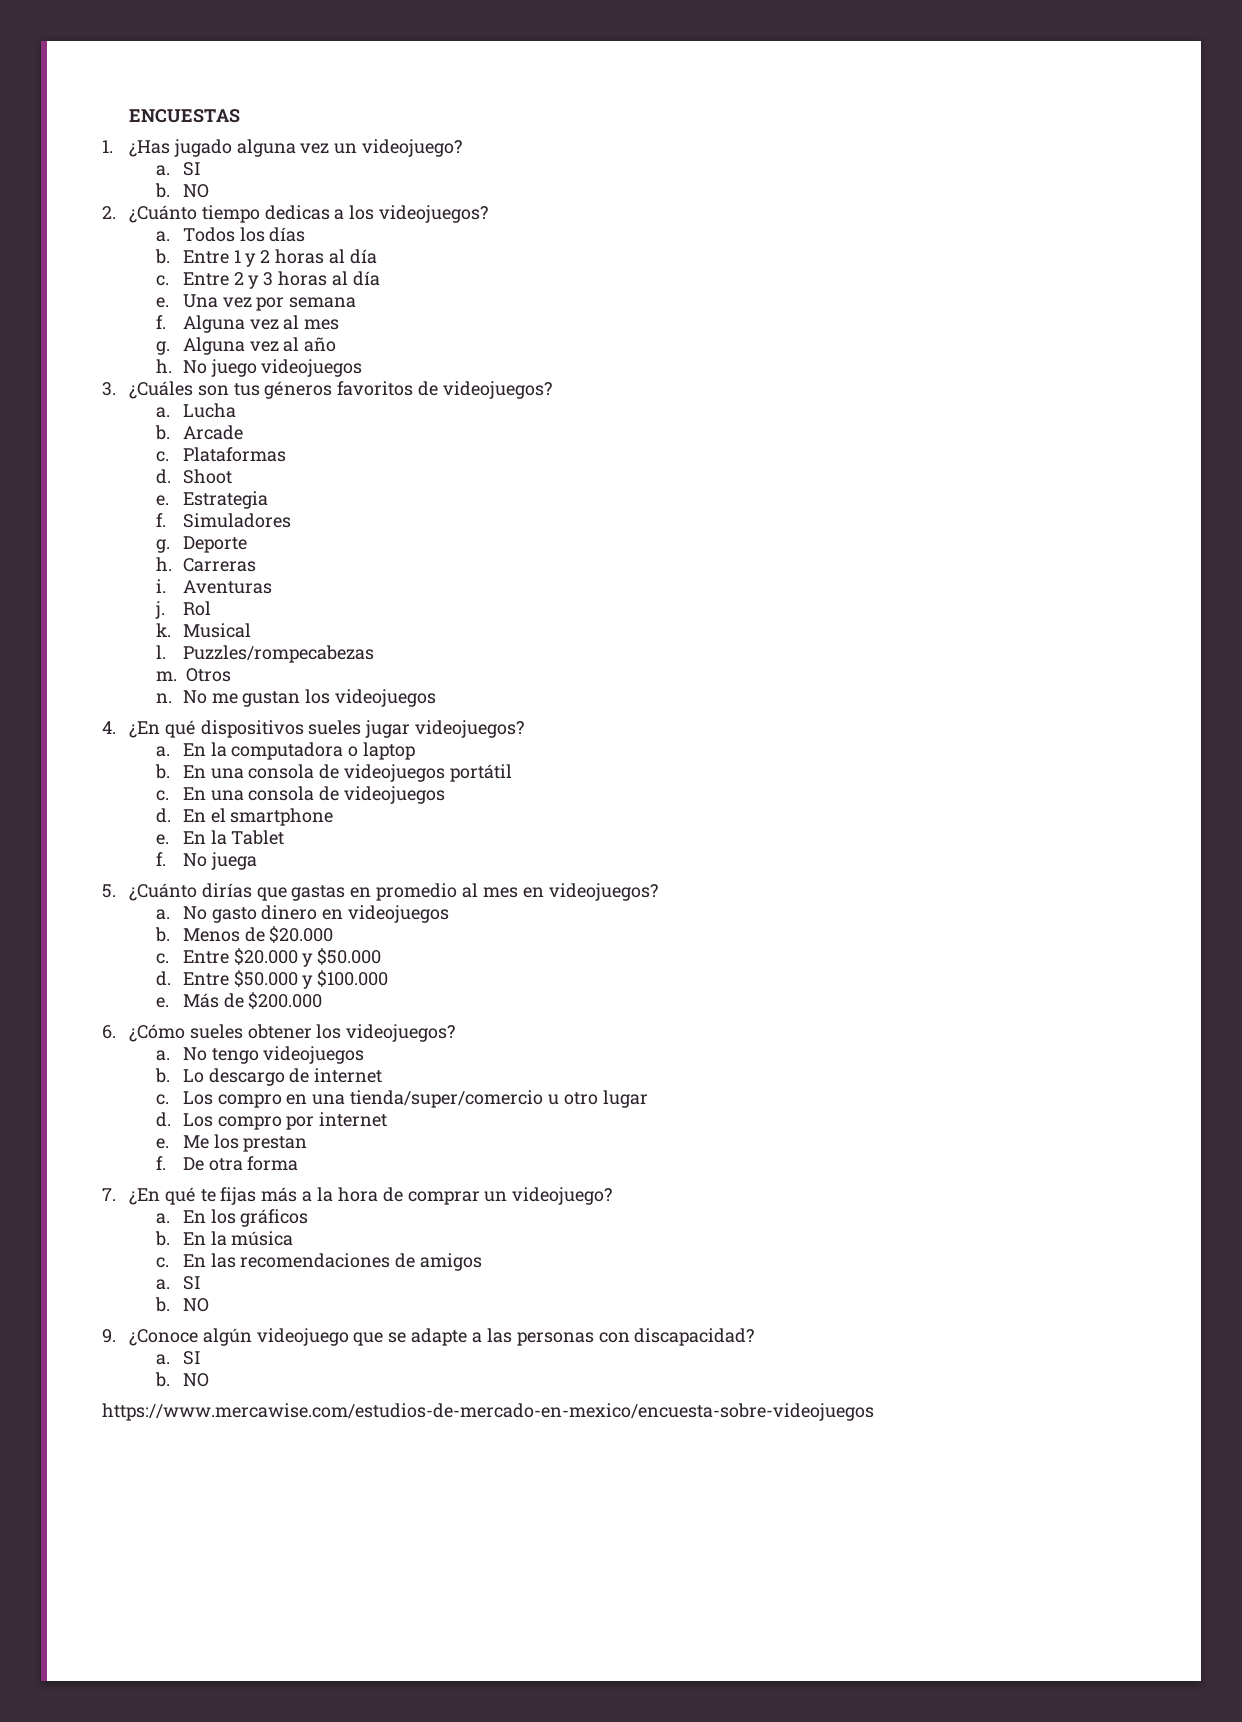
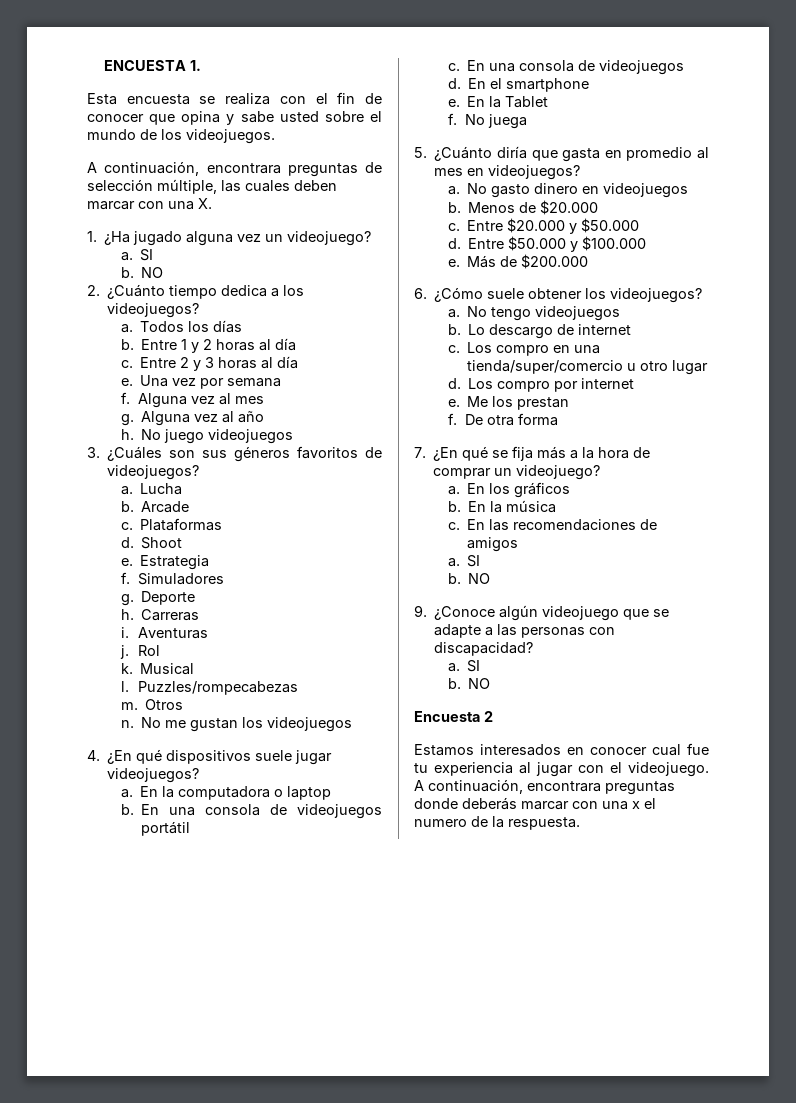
- ENCUESTAS
- 1. ¿Has jugado alguna vez un videojuego?
+ ENCUESTA 1.
+ Esta encuesta se realiza con el fin de conocer que opina y sabe usted sobre el mundo de los videojuegos.
+ A continuación, encontrara preguntas de selección múltiple, las cuales deben marcar con una X.
+ 1. ¿Ha jugado alguna vez un videojuego?
- 2. ¿Cuánto tiempo dedicas a los videojuegos?
+ 2. ¿Cuánto tiempo dedica a los videojuegos?
- 3. ¿Cuáles son tus géneros favoritos de videojuegos?
+ 3. ¿Cuáles son sus géneros favoritos de videojuegos?
- 4. ¿En qué dispositivos sueles jugar videojuegos?
+ 4. ¿En qué dispositivos suele jugar videojuegos?
- 5. ¿Cuánto dirías que gastas en promedio al mes en videojuegos?
+ 5. ¿Cuánto diría que gasta en promedio al mes en videojuegos?
- 6. ¿Cómo sueles obtener los videojuegos?
+ 6. ¿Cómo suele obtener los videojuegos?
- 7. ¿En qué te fijas más a la hora de comprar un videojuego?
+ 7. ¿En qué se fija más a la hora de comprar un videojuego?
- https://www.mercawise.com/estudios-de-mercado-en-mexico/encuesta-sobre-videojuegos
+ Encuesta 2
+ Estamos interesados en conocer cual fue tu experiencia al jugar con el videojuego. A continuación, encontrara preguntas donde deberás marcar con una x el numero de la respuesta.

